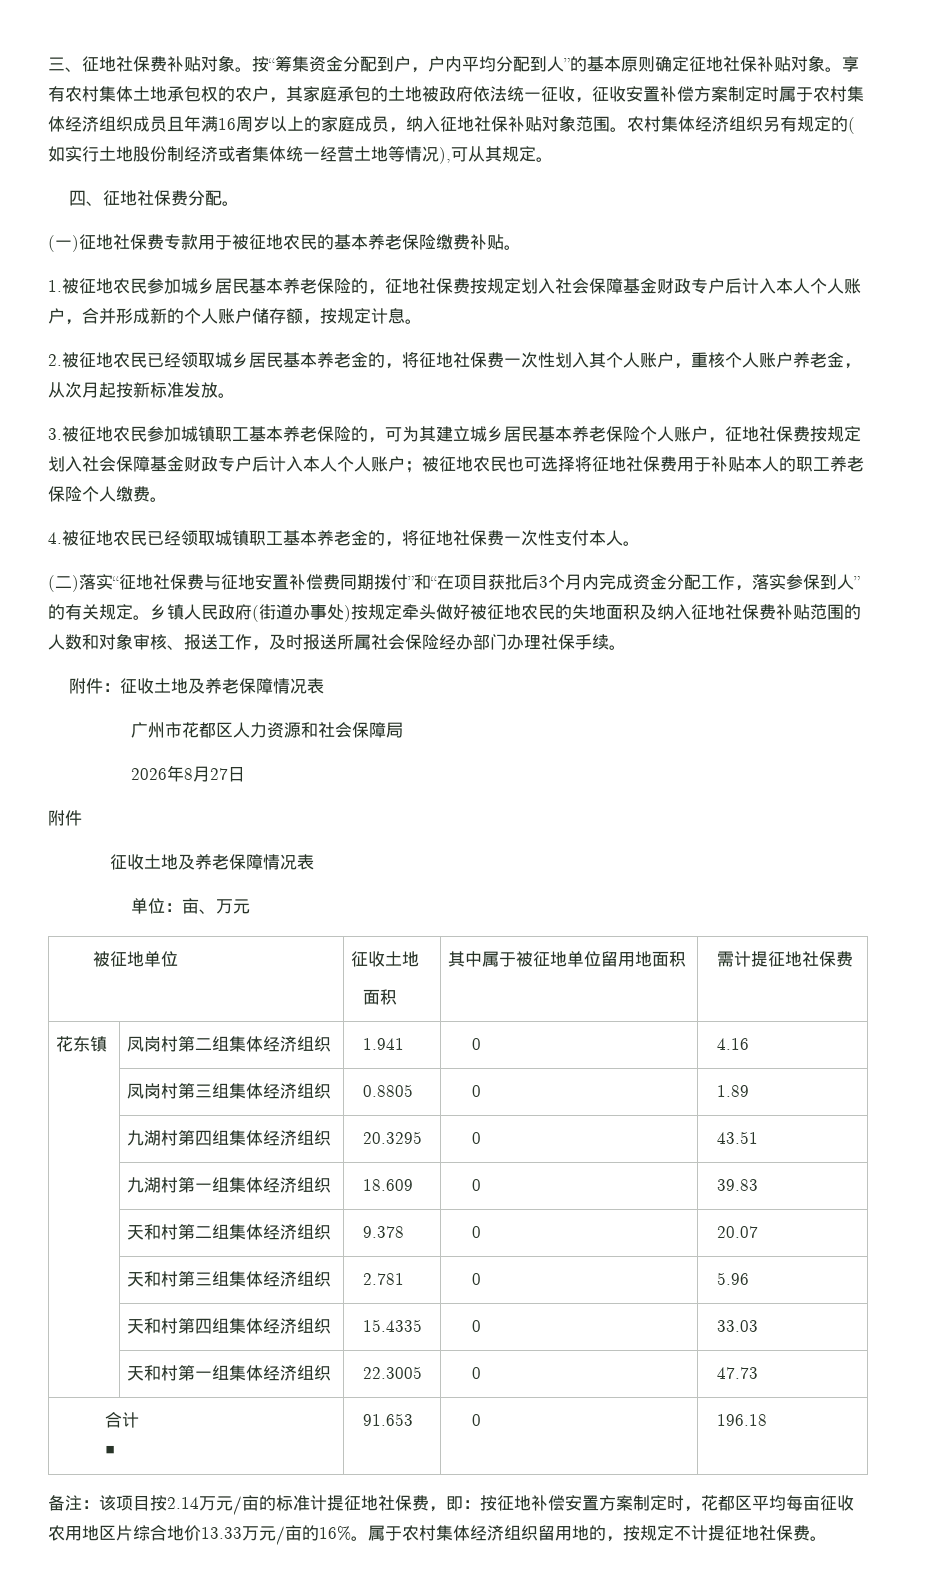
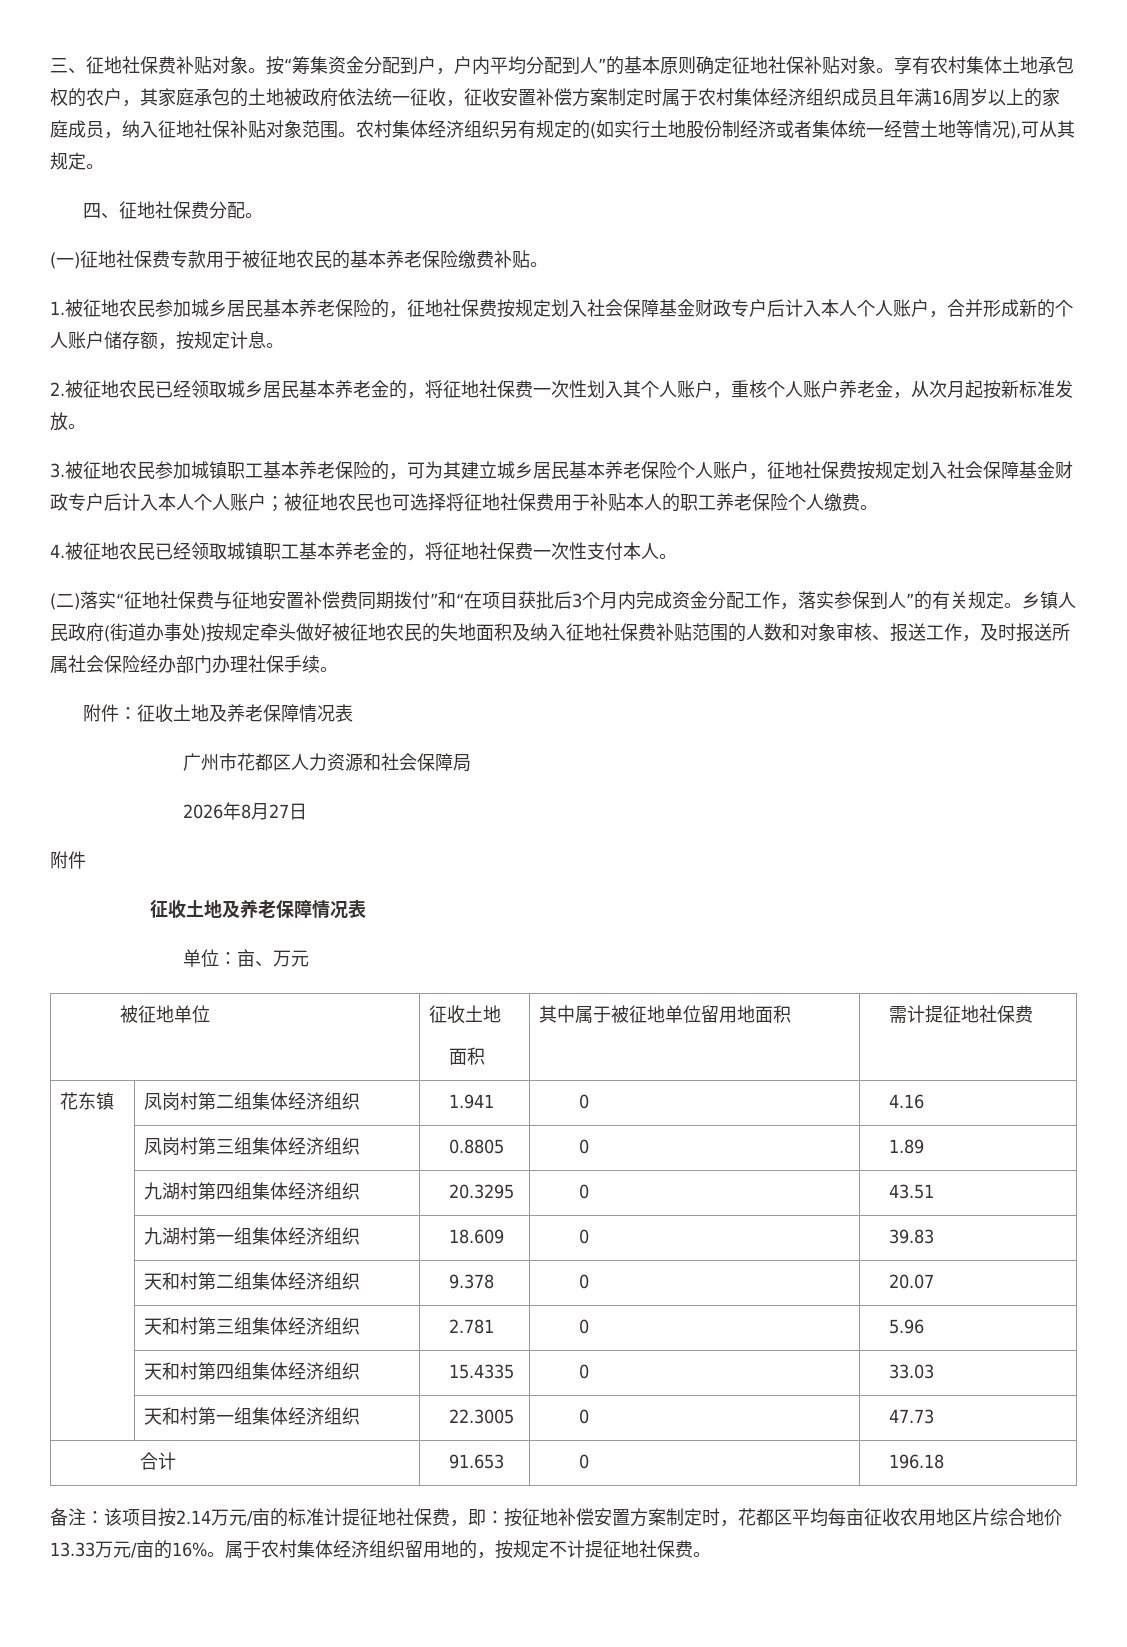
- 合计
- ■ | 91.653 | 0 | 196.18
+ 合计 | 91.653 | 0 | 196.18

